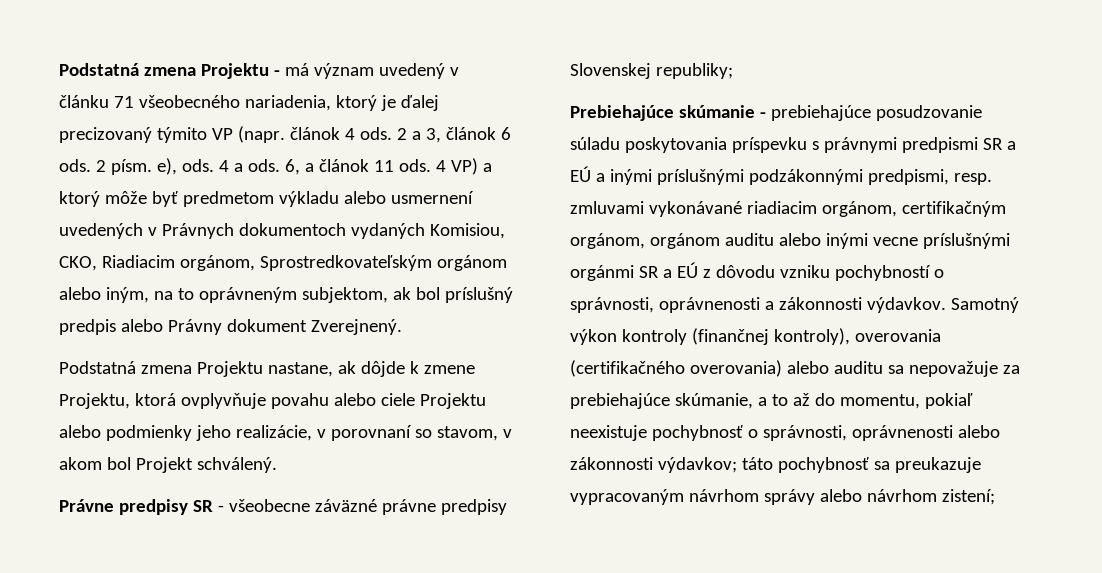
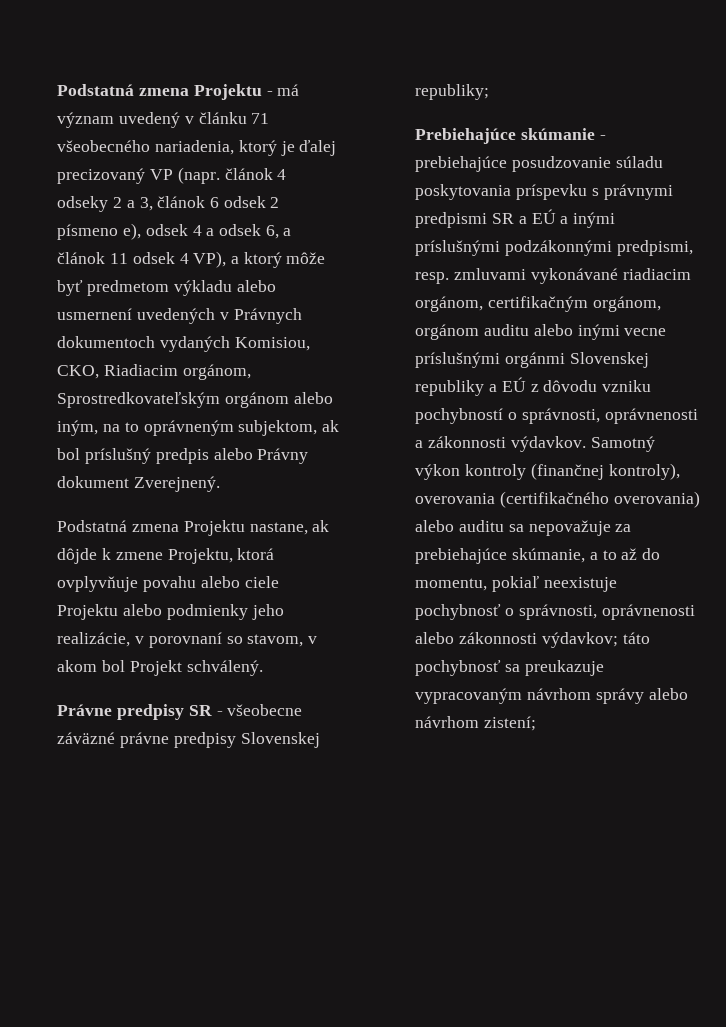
- Podstatná zmena Projektu - má význam uvedený v článku 71 všeobecného nariadenia, ktorý je ďalej precizovaný týmito VP (napr. článok 4 ods. 2 a 3, článok 6 ods. 2 písm. e), ods. 4 a ods. 6, a článok 11 ods. 4 VP) a ktorý môže byť predmetom výkladu alebo usmernení uvedených v Právnych dokumentoch vydaných Komisiou, CKO, Riadiacim orgánom, Sprostredkovateľským orgánom alebo iným, na to oprávneným subjektom, ak bol príslušný predpis alebo Právny dokument Zverejnený.
+ Podstatná zmena Projektu - má význam uvedený v článku 71 všeobecného nariadenia, ktorý je ďalej precizovaný VP (napr. článok 4 odseky 2 a 3, článok 6 odsek 2 písmeno e), odsek 4 a odsek 6, a článok 11 odsek 4 VP), a ktorý môže byť predmetom výkladu alebo usmernení uvedených v Právnych dokumentoch vydaných Komisiou, CKO, Riadiacim orgánom, Sprostredkovateľským orgánom alebo iným, na to oprávneným subjektom, ak bol príslušný predpis alebo Právny dokument Zverejnený.
- Prebiehajúce skúmanie - prebiehajúce posudzovanie súladu poskytovania príspevku s právnymi predpismi SR a EÚ a inými príslušnými podzákonnými predpismi, resp. zmluvami vykonávané riadiacim orgánom, certifikačným orgánom, orgánom auditu alebo inými vecne príslušnými orgánmi SR a EÚ z dôvodu vzniku pochybností o správnosti, oprávnenosti a zákonnosti výdavkov.
+ Prebiehajúce skúmanie - prebiehajúce posudzovanie súladu poskytovania príspevku s právnymi predpismi SR a EÚ a inými príslušnými podzákonnými predpismi, resp. zmluvami vykonávané riadiacim orgánom, certifikačným orgánom, orgánom auditu alebo inými vecne príslušnými orgánmi Slovenskej republiky a EÚ z dôvodu vzniku pochybností o správnosti, oprávnenosti a zákonnosti výdavkov.

